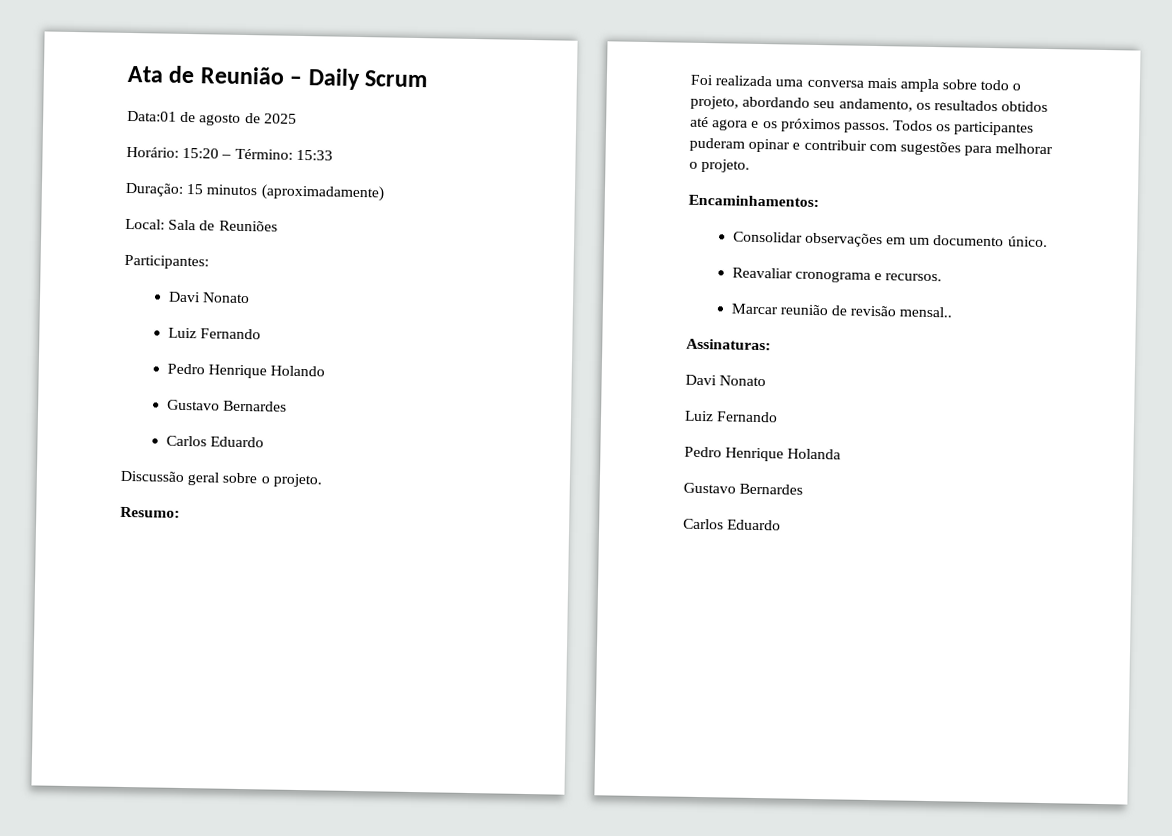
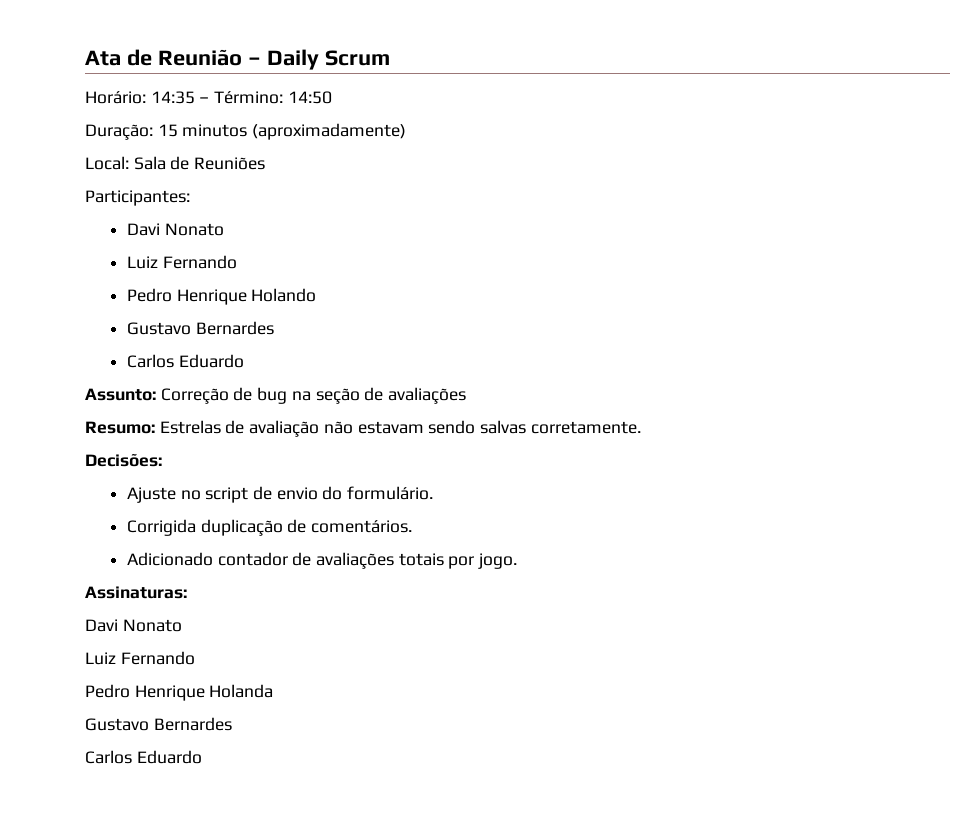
- Data:01 de agosto de 2025
- Horário: 15:20 – Término: 15:33
+ Horário: 14:35 – Término: 14:50
- Discussão geral sobre o projeto.
- Resumo:
- Foi realizada uma conversa mais ampla sobre todo o projeto, abordando seu andamento, os resultados obtidos até agora e os próximos passos. Todos os participantes puderam opinar e contribuir com sugestões para melhorar o projeto.
- Encaminhamentos:
- Consolidar observações em um documento único.
- Reavaliar cronograma e recursos.
- Marcar reunião de revisão mensal..
+ Assunto: Correção de bug na seção de avaliações
+ Resumo: Estrelas de avaliação não estavam sendo salvas corretamente.
+ Decisões:
+ Ajuste no script de envio do formulário.
+ Corrigida duplicação de comentários.
+ Adicionado contador de avaliações totais por jogo.

